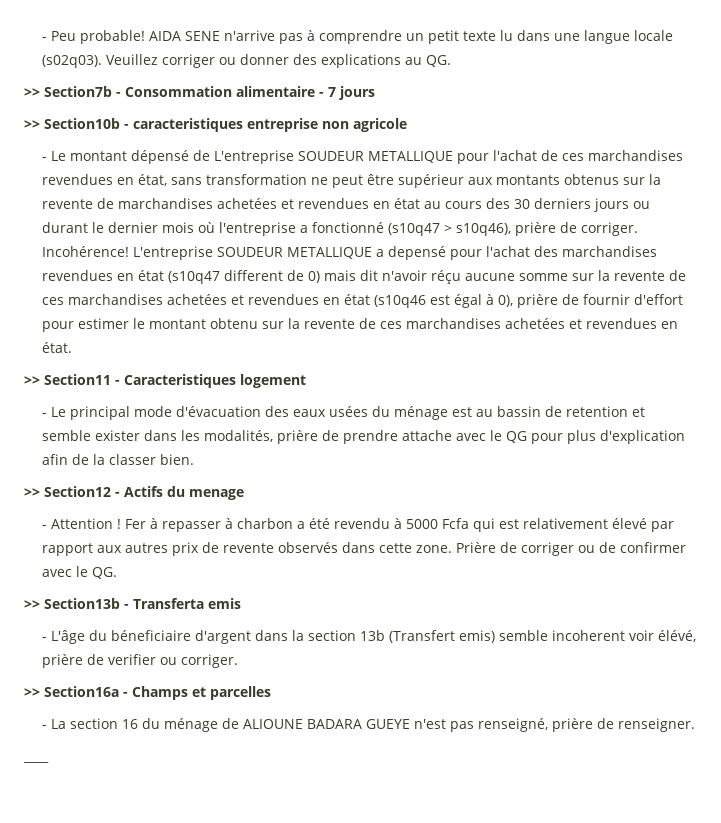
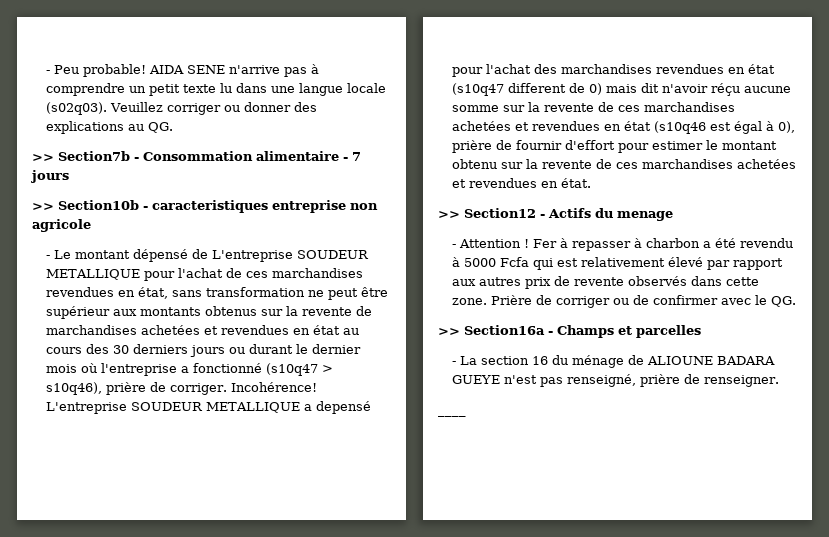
- >> Section11 - Caracteristiques logement
- - Le principal mode d'évacuation des eaux usées du ménage est au bassin de retention et semble exister dans les modalités, prière de prendre attache avec le QG pour plus d'explication afin de la classer bien.
- >> Section13b - Transferta emis
- - L'âge du béneficiaire d'argent dans la section 13b (Transfert emis) semble incoherent voir élévé, prière de verifier ou corriger.

